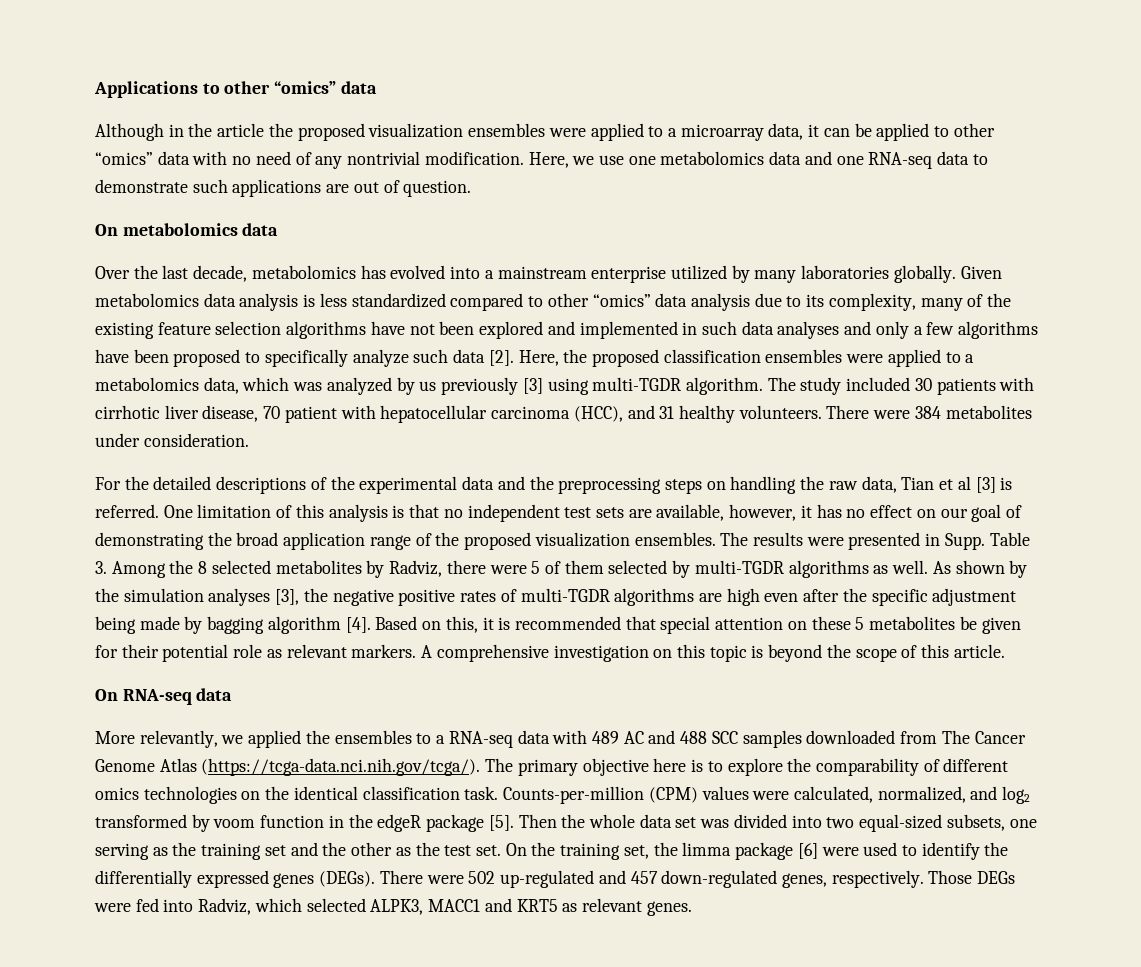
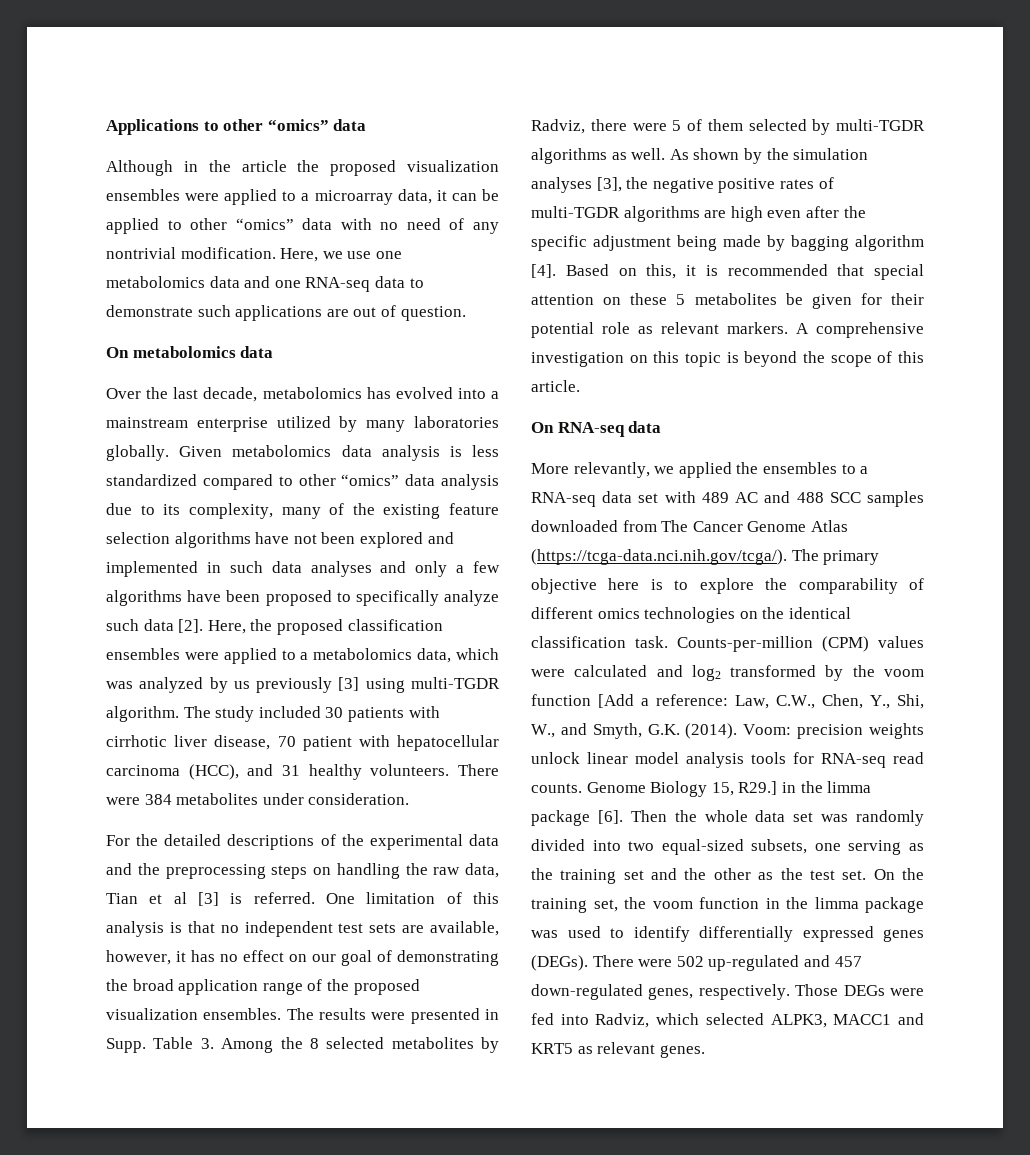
- More relevantly, we applied the ensembles to a RNA-seq data with 489 AC and 488 SCC samples downloaded from The Cancer Genome Atlas (https://tcga-data.nci.nih.gov/tcga/). The primary objective here is to explore the comparability of different omics technologies on the identical classification task.
+ More relevantly, we applied the ensembles to a RNA-seq data set with 489 AC and 488 SCC samples downloaded from The Cancer Genome Atlas (https://tcga-data.nci.nih.gov/tcga/). The primary objective here is to explore the comparability of different omics technologies on the identical classification task.
- Counts-per-million (CPM) values were calculated, normalized, and log2 transformed by voom function in the edgeR package [5].
+ Counts-per-million (CPM) values were calculated and log2 transformed by the voom function [Add a reference: Law, C.W., Chen, Y., Shi, W., and Smyth, G.K. (2014). Voom: precision weights unlock linear model analysis tools for RNA-seq read counts. Genome Biology 15, R29.] in the limma package [6].
- Then the whole data set was divided into two equal-sized subsets, one serving as the training set and the other as the test set.
+ Then the whole data set was randomly divided into two equal-sized subsets, one serving as the training set and the other as the test set.
- On the training set, the limma package [6] were used to identify the differentially expressed genes (DEGs).
+ On the training set, the voom function in the limma package was used to identify differentially expressed genes (DEGs).

